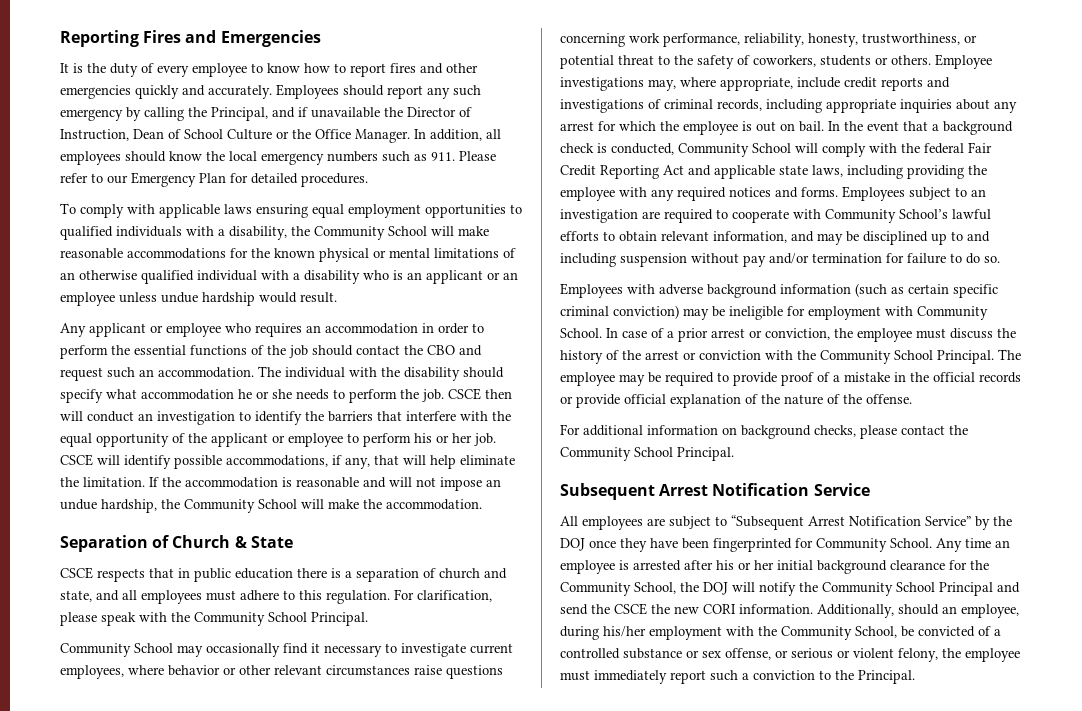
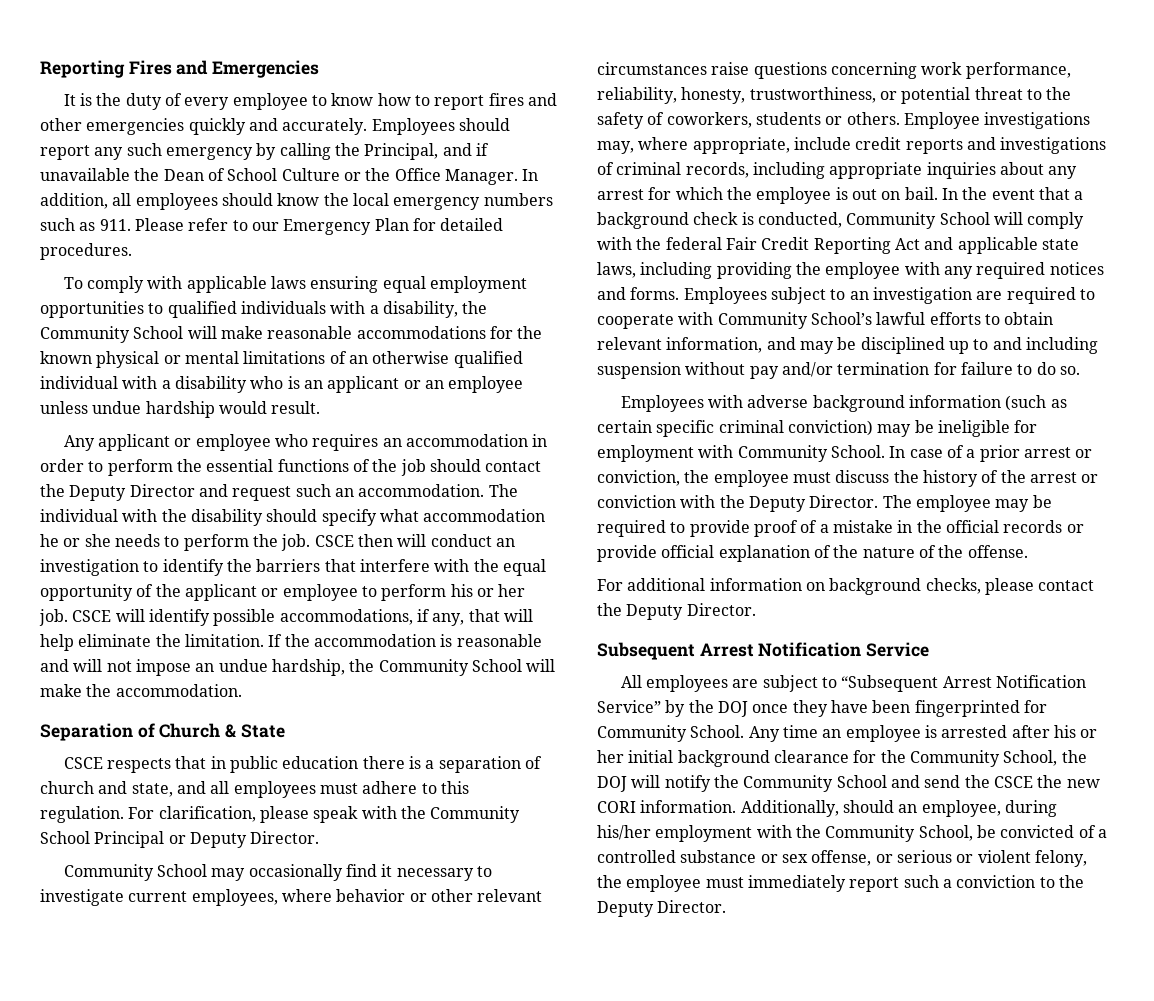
- Employees should report any such emergency by calling the Principal, and if unavailable the Director of Instruction, Dean of School Culture or the Office Manager.
+ Employees should report any such emergency by calling the Principal, and if unavailable the Dean of School Culture or the Office Manager.
- Any applicant or employee who requires an accommodation in order to perform the essential functions of the job should contact the CBO and request such an accommodation.
+ Any applicant or employee who requires an accommodation in order to perform the essential functions of the job should contact the Deputy Director and request such an accommodation.
- For clarification, please speak with the Community School Principal.
+ For clarification, please speak with the Community School Principal or Deputy Director.
- In case of a prior arrest or conviction, the employee must discuss the history of the arrest or conviction with the Community School Principal.
+ In case of a prior arrest or conviction, the employee must discuss the history of the arrest or conviction with the Deputy Director.
- For additional information on background checks, please contact the Community School Principal.
+ For additional information on background checks, please contact the Deputy Director.
- Any time an employee is arrested after his or her initial background clearance for the Community School, the DOJ will notify the Community School Principal and send the CSCE the new CORI information.
+ Any time an employee is arrested after his or her initial background clearance for the Community School, the DOJ will notify the Community School and send the CSCE the new CORI information.
- Additionally, should an employee, during his/her employment with the Community School, be convicted of a controlled substance or sex offense, or serious or violent felony, the employee must immediately report such a conviction to the Principal.
+ Additionally, should an employee, during his/her employment with the Community School, be convicted of a controlled substance or sex offense, or serious or violent felony, the employee must immediately report such a conviction to the Deputy Director.

